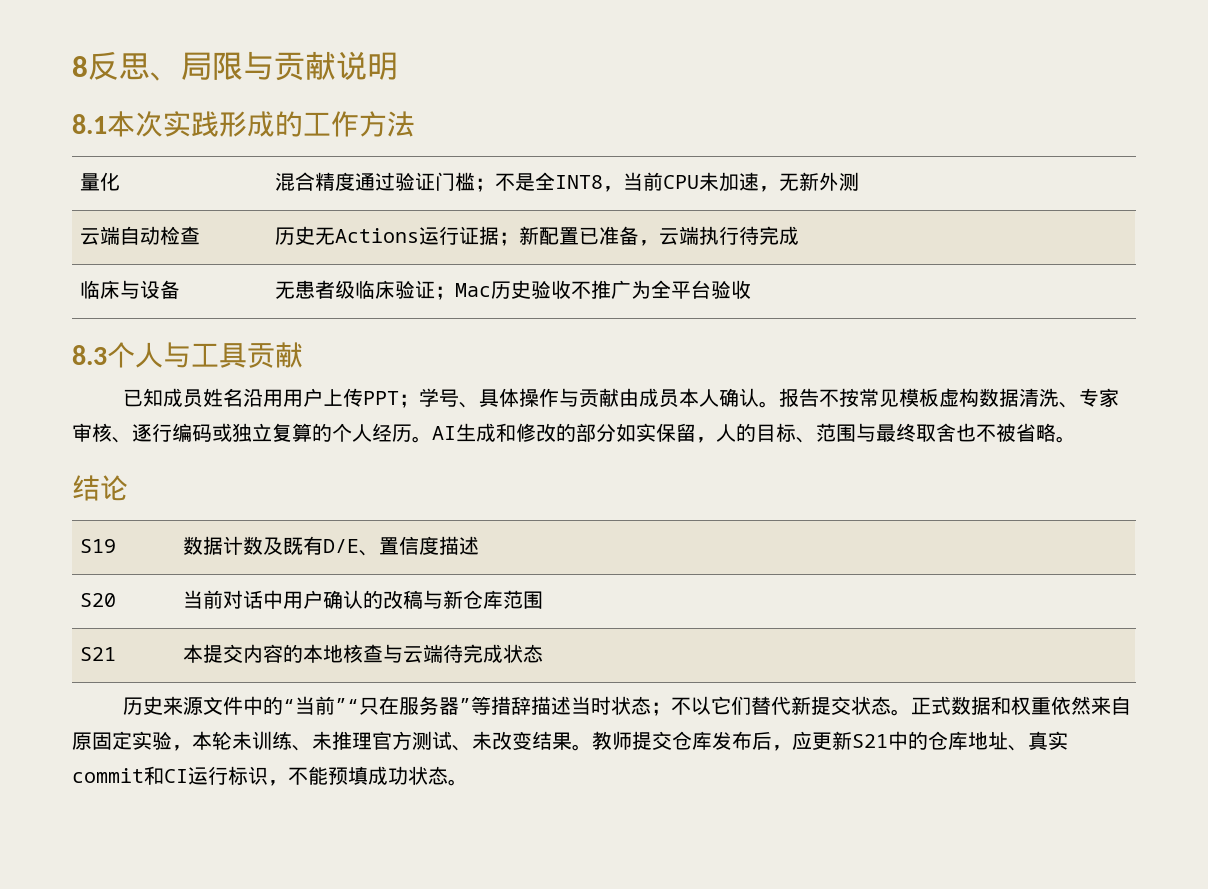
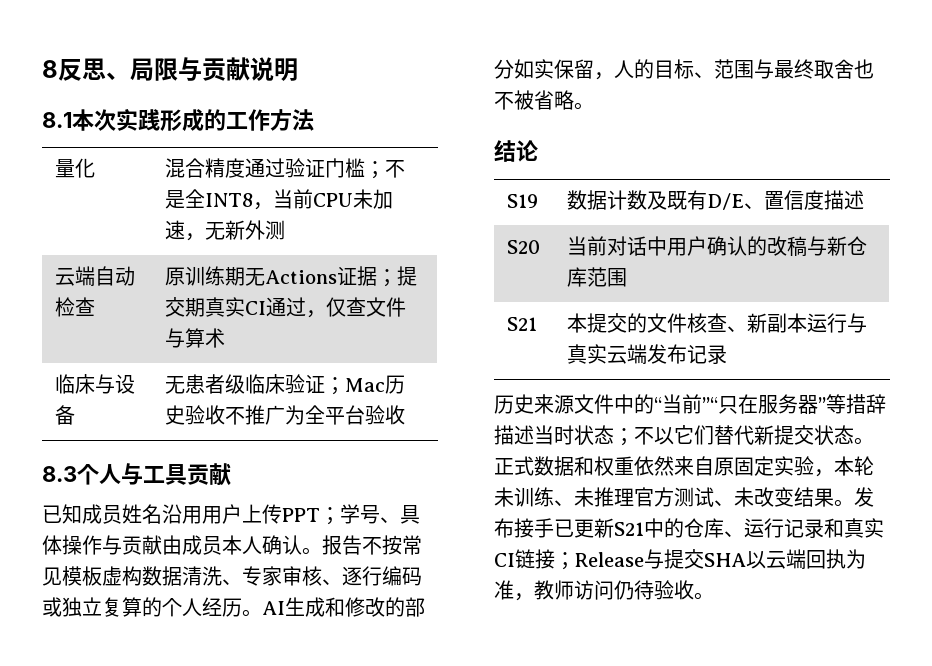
- 云端自动检查 | 历史无Actions运行证据；新配置已准备，云端执行待完成
+ 云端自动检查 | 原训练期无Actions证据；提交期真实CI通过，仅查文件与算术
- S21 | 本提交内容的本地核查与云端待完成状态
+ S21 | 本提交的文件核查、新副本运行与真实云端发布记录
- 教师提交仓库发布后，应更新S21中的仓库地址、真实commit和CI运行标识，不能预填成功状态。
+ 发布接手已更新S21中的仓库、运行记录和真实CI链接；Release与提交SHA以云端回执为准，教师访问仍待验收。

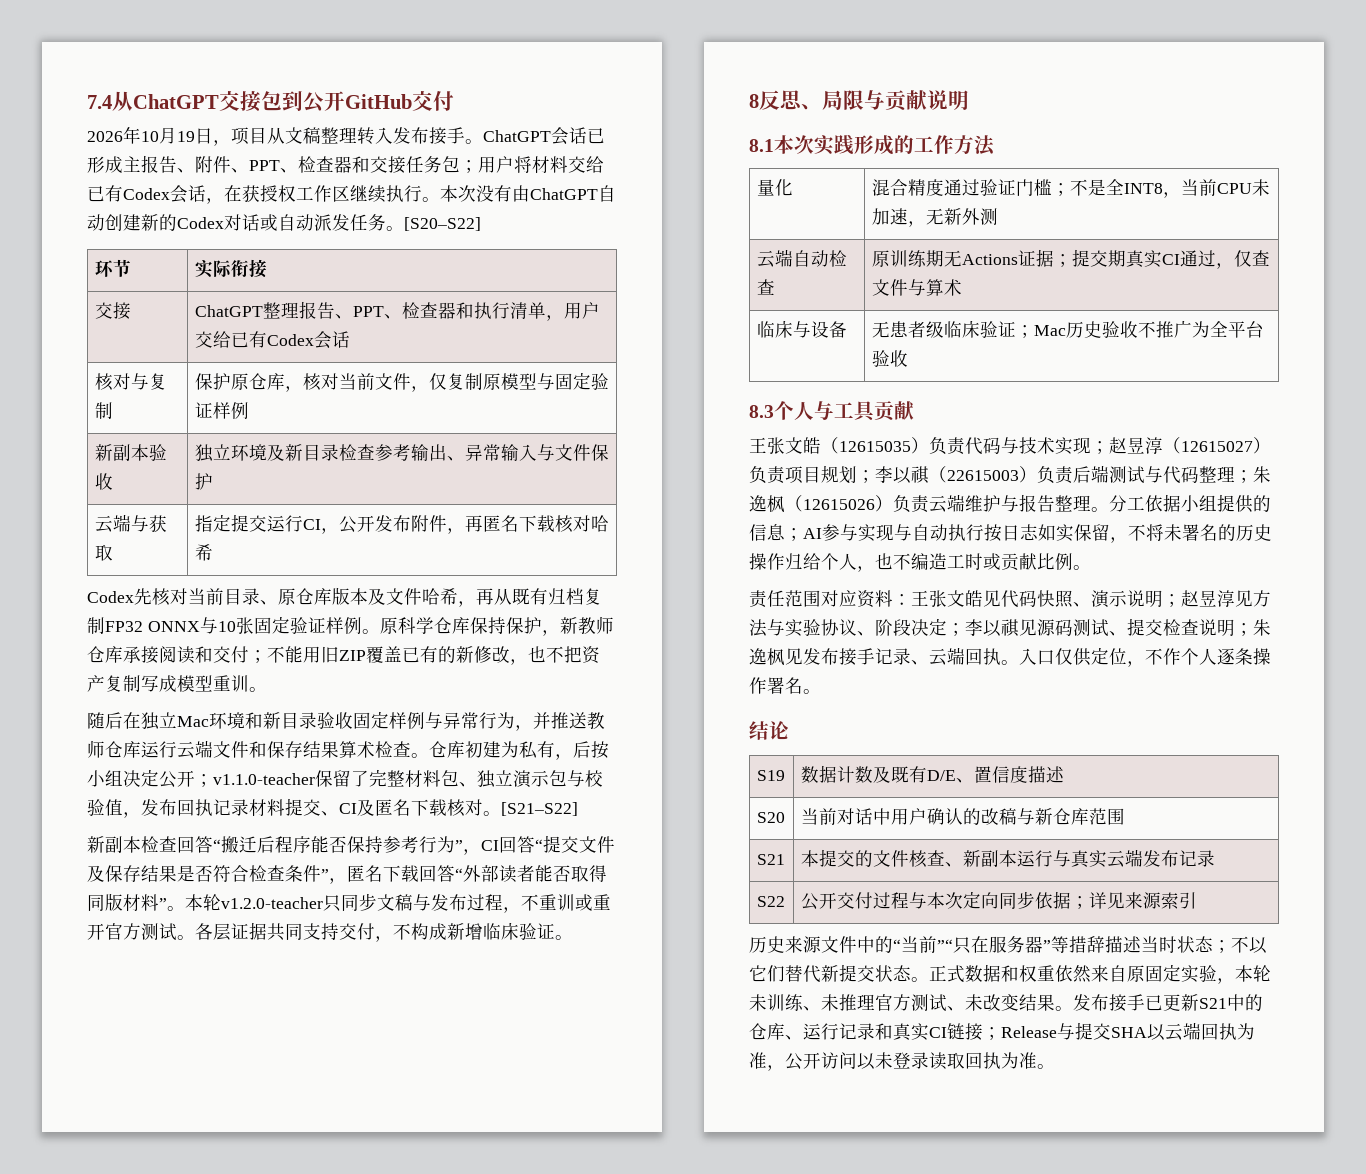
+ 7.4从ChatGPT交接包到公开GitHub交付
+ 2026年10月19日，项目从文稿整理转入发布接手。ChatGPT会话已形成主报告、附件、PPT、检查器和交接任务包；用户将材料交给已有Codex会话，在获授权工作区继续执行。本次没有由ChatGPT自动创建新的Codex对话或自动派发任务。[S20–S22]
+ 环节 | 实际衔接
+ 交接 | ChatGPT整理报告、PPT、检查器和执行清单，用户交给已有Codex会话
+ 核对与复制 | 保护原仓库，核对当前文件，仅复制原模型与固定验证样例
+ 新副本验收 | 独立环境及新目录检查参考输出、异常输入与文件保护
+ 云端与获取 | 指定提交运行CI，公开发布附件，再匿名下载核对哈希
+ Codex先核对当前目录、原仓库版本及文件哈希，再从既有归档复制FP32 ONNX与10张固定验证样例。原科学仓库保持保护，新教师仓库承接阅读和交付；不能用旧ZIP覆盖已有的新修改，也不把资产复制写成模型重训。
+ 随后在独立Mac环境和新目录验收固定样例与异常行为，并推送教师仓库运行云端文件和保存结果算术检查。仓库初建为私有，后按小组决定公开；v1.1.0-teacher保留了完整材料包、独立演示包与校验值，发布回执记录材料提交、CI及匿名下载核对。[S21–S22]
+ 新副本检查回答“搬迁后程序能否保持参考行为”，CI回答“提交文件及保存结果是否符合检查条件”，匿名下载回答“外部读者能否取得同版材料”。本轮v1.2.0-teacher只同步文稿与发布过程，不重训或重开官方测试。各层证据共同支持交付，不构成新增临床验证。
- 已知成员姓名沿用用户上传PPT；学号、具体操作与贡献由成员本人确认。报告不按常见模板虚构数据清洗、专家审核、逐行编码或独立复算的个人经历。AI生成和修改的部分如实保留，人的目标、范围与最终取舍也不被省略。
+ 王张文皓（12615035）负责代码与技术实现；赵昱淳（12615027）负责项目规划；李以祺（22615003）负责后端测试与代码整理；朱逸枫（12615026）负责云端维护与报告整理。分工依据小组提供的信息；AI参与实现与自动执行按日志如实保留，不将未署名的历史操作归给个人，也不编造工时或贡献比例。
+ 责任范围对应资料：王张文皓见代码快照、演示说明；赵昱淳见方法与实验协议、阶段决定；李以祺见源码测试、提交检查说明；朱逸枫见发布接手记录、云端回执。入口仅供定位，不作个人逐条操作署名。
+ S22 | 公开交付过程与本次定向同步依据；详见来源索引
- 发布接手已更新S21中的仓库、运行记录和真实CI链接；Release与提交SHA以云端回执为准，教师访问仍待验收。
+ 发布接手已更新S21中的仓库、运行记录和真实CI链接；Release与提交SHA以云端回执为准，公开访问以未登录读取回执为准。

